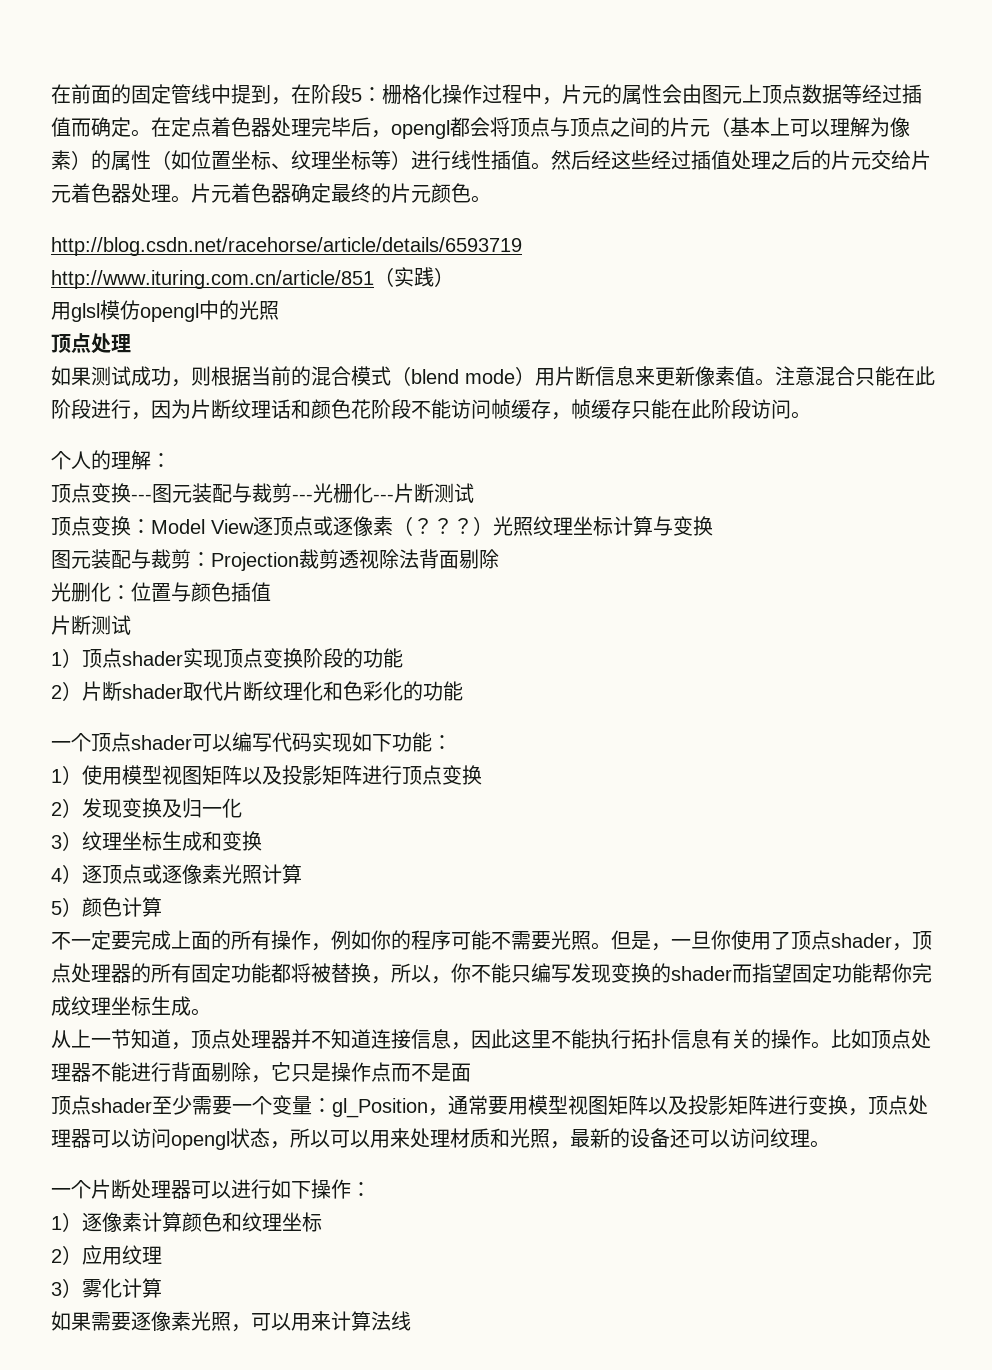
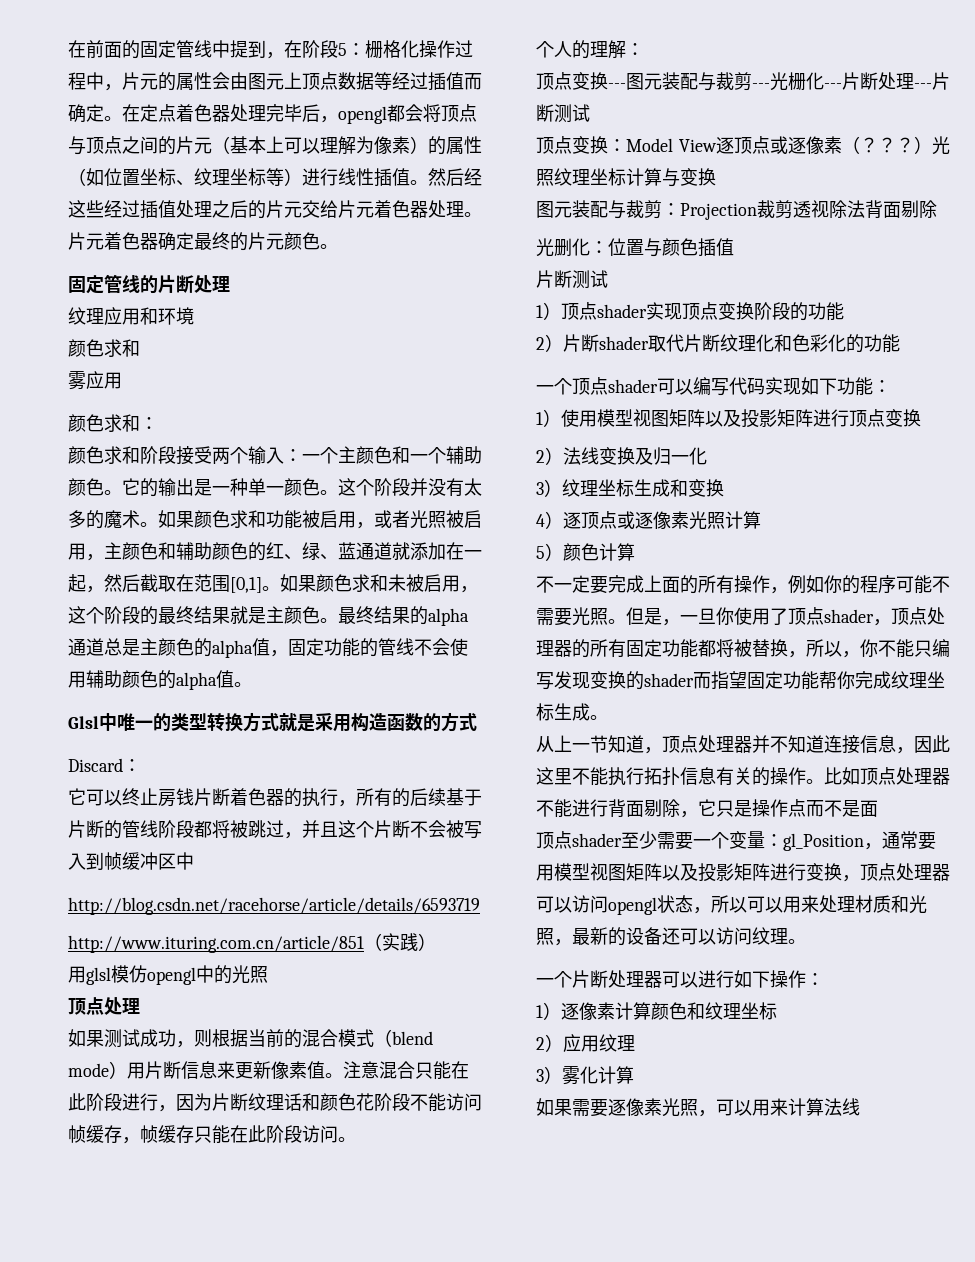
+ 固定管线的片断处理
+ 纹理应用和环境
+ 颜色求和
+ 雾应用
+ 颜色求和：
+ 颜色求和阶段接受两个输入：一个主颜色和一个辅助颜色。它的输出是一种单一颜色。这个阶段并没有太多的魔术。如果颜色求和功能被启用，或者光照被启用，主颜色和辅助颜色的红、绿、蓝通道就添加在一起，然后截取在范围[0,1]。如果颜色求和未被启用，这个阶段的最终结果就是主颜色。最终结果的alpha通道总是主颜色的alpha值，固定功能的管线不会使用辅助颜色的alpha值。
+ Glsl中唯一的类型转换方式就是采用构造函数的方式
+ Discard：
+ 它可以终止房钱片断着色器的执行，所有的后续基于片断的管线阶段都将被跳过，并且这个片断不会被写入到帧缓冲区中
- 顶点变换---图元装配与裁剪---光栅化---片断测试
+ 顶点变换---图元装配与裁剪---光栅化---片断处理---片断测试
- 2）发现变换及归一化
+ 2）法线变换及归一化

